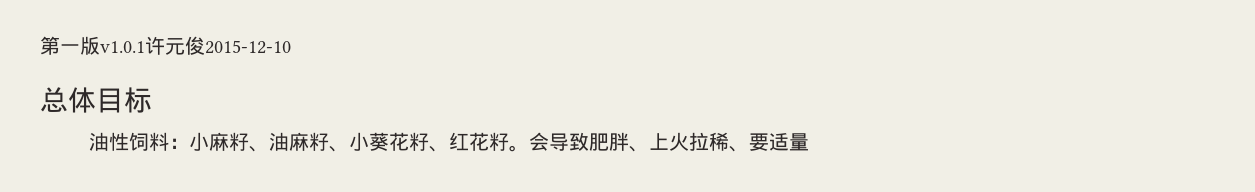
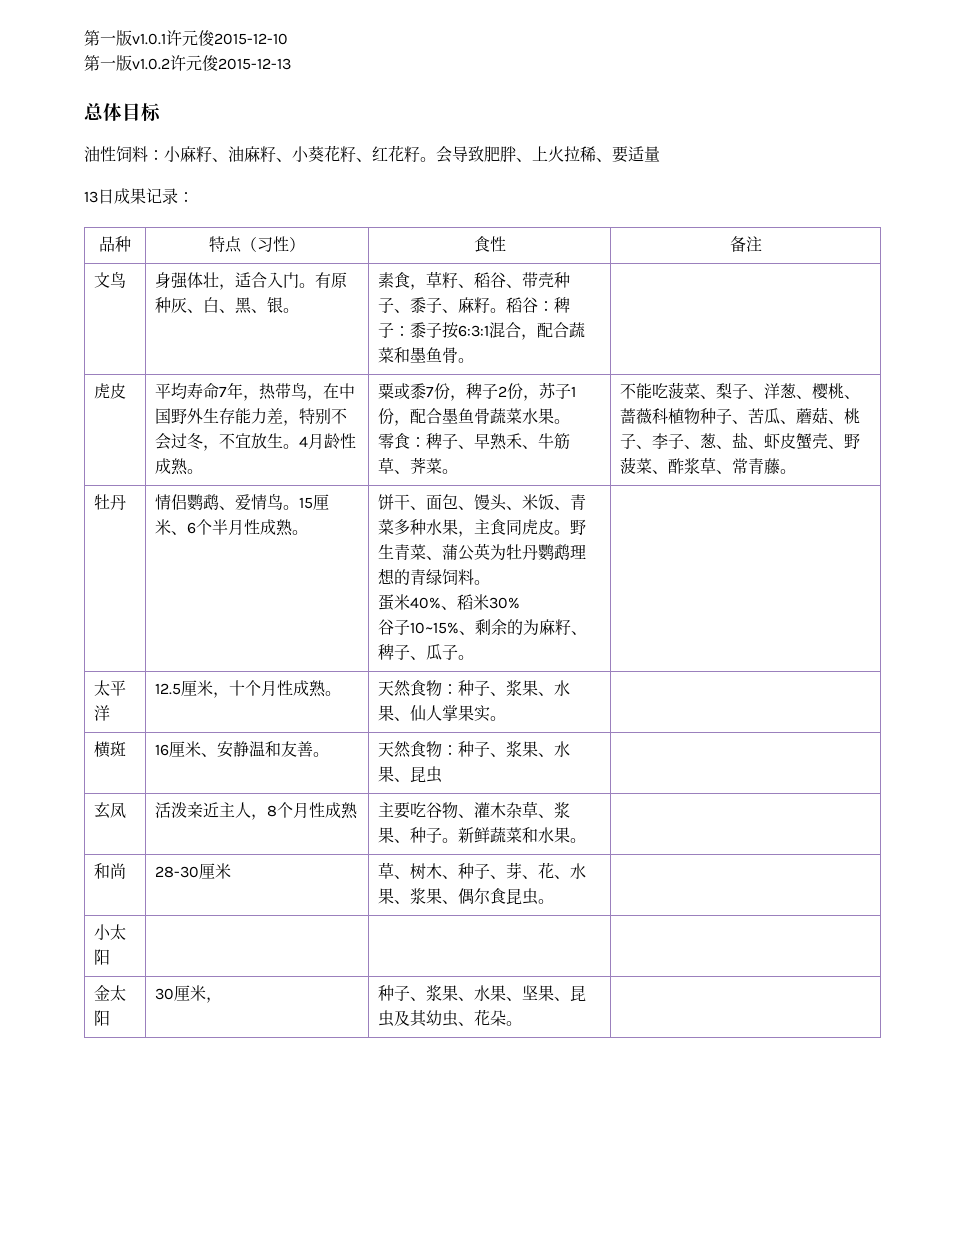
+ 第一版v1.0.2许元俊2015-12-13
+ 13日成果记录：
+ 品种 | 特点（习性） | 食性 | 备注
+ 文鸟 | 身强体壮，适合入门。有原种灰、白、黑、银。 | 素食，草籽、稻谷、带壳种子、黍子、麻籽。稻谷：稗子：黍子按6:3:1混合，配合蔬菜和墨鱼骨。 |
+ 虎皮 | 平均寿命7年，热带鸟，在中国野外生存能力差，特别不会过冬，不宜放生。4月龄性成熟。 | 粟或黍7份，稗子2份，苏子1份，配合墨鱼骨蔬菜水果。
+ 零食：稗子、早熟禾、牛筋草、荠菜。 | 不能吃菠菜、梨子、洋葱、樱桃、蔷薇科植物种子、苦瓜、蘑菇、桃子、李子、葱、盐、虾皮蟹壳、野菠菜、酢浆草、常青藤。
+ 牡丹 | 情侣鹦鹉、爱情鸟。15厘米、6个半月性成熟。 | 饼干、面包、馒头、米饭、青菜多种水果，主食同虎皮。野生青菜、蒲公英为牡丹鹦鹉理想的青绿饲料。
+ 蛋米40%、稻米30%
+ 谷子10~15%、剩余的为麻籽、稗子、瓜子。 |
+ 太平洋 | 12.5厘米，十个月性成熟。 | 天然食物：种子、浆果、水果、仙人掌果实。 |
+ 横斑 | 16厘米、安静温和友善。 | 天然食物：种子、浆果、水果、昆虫 |
+ 玄凤 | 活泼亲近主人，8个月性成熟 | 主要吃谷物、灌木杂草、浆果、种子。新鲜蔬菜和水果。 |
+ 和尚 | 28-30厘米 | 草、树木、种子、芽、花、水果、浆果、偶尔食昆虫。 |
+ 小太阳 | | |
+ 金太阳 | 30厘米， | 种子、浆果、水果、坚果、昆虫及其幼虫、花朵。 |

